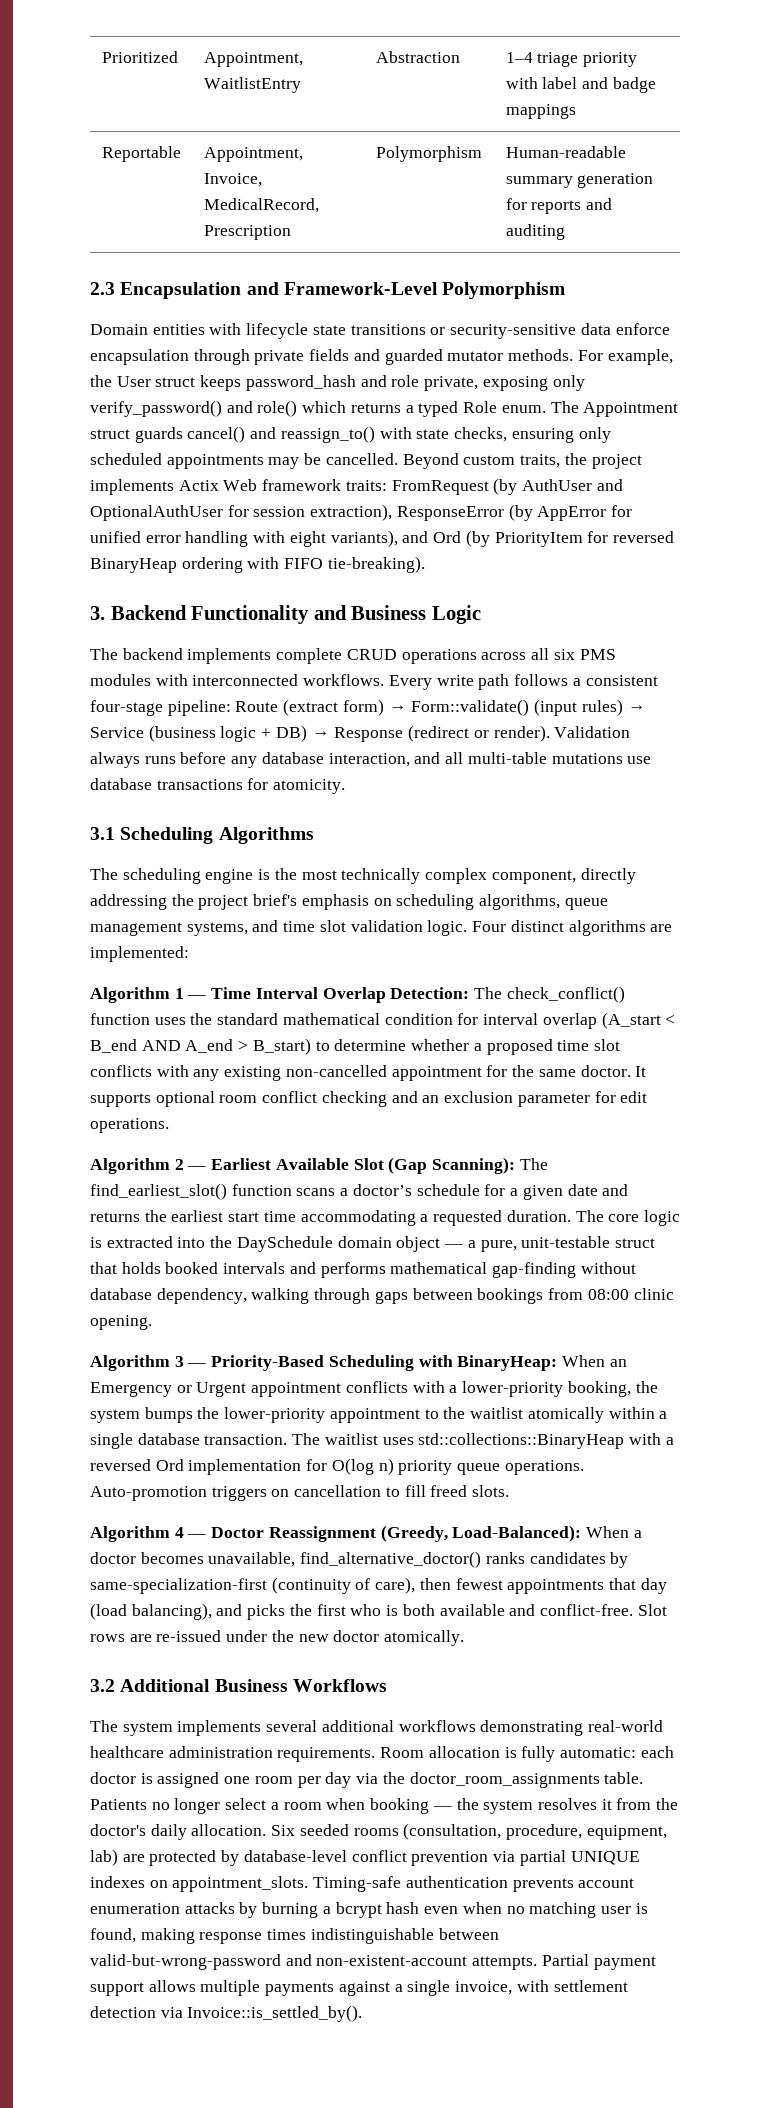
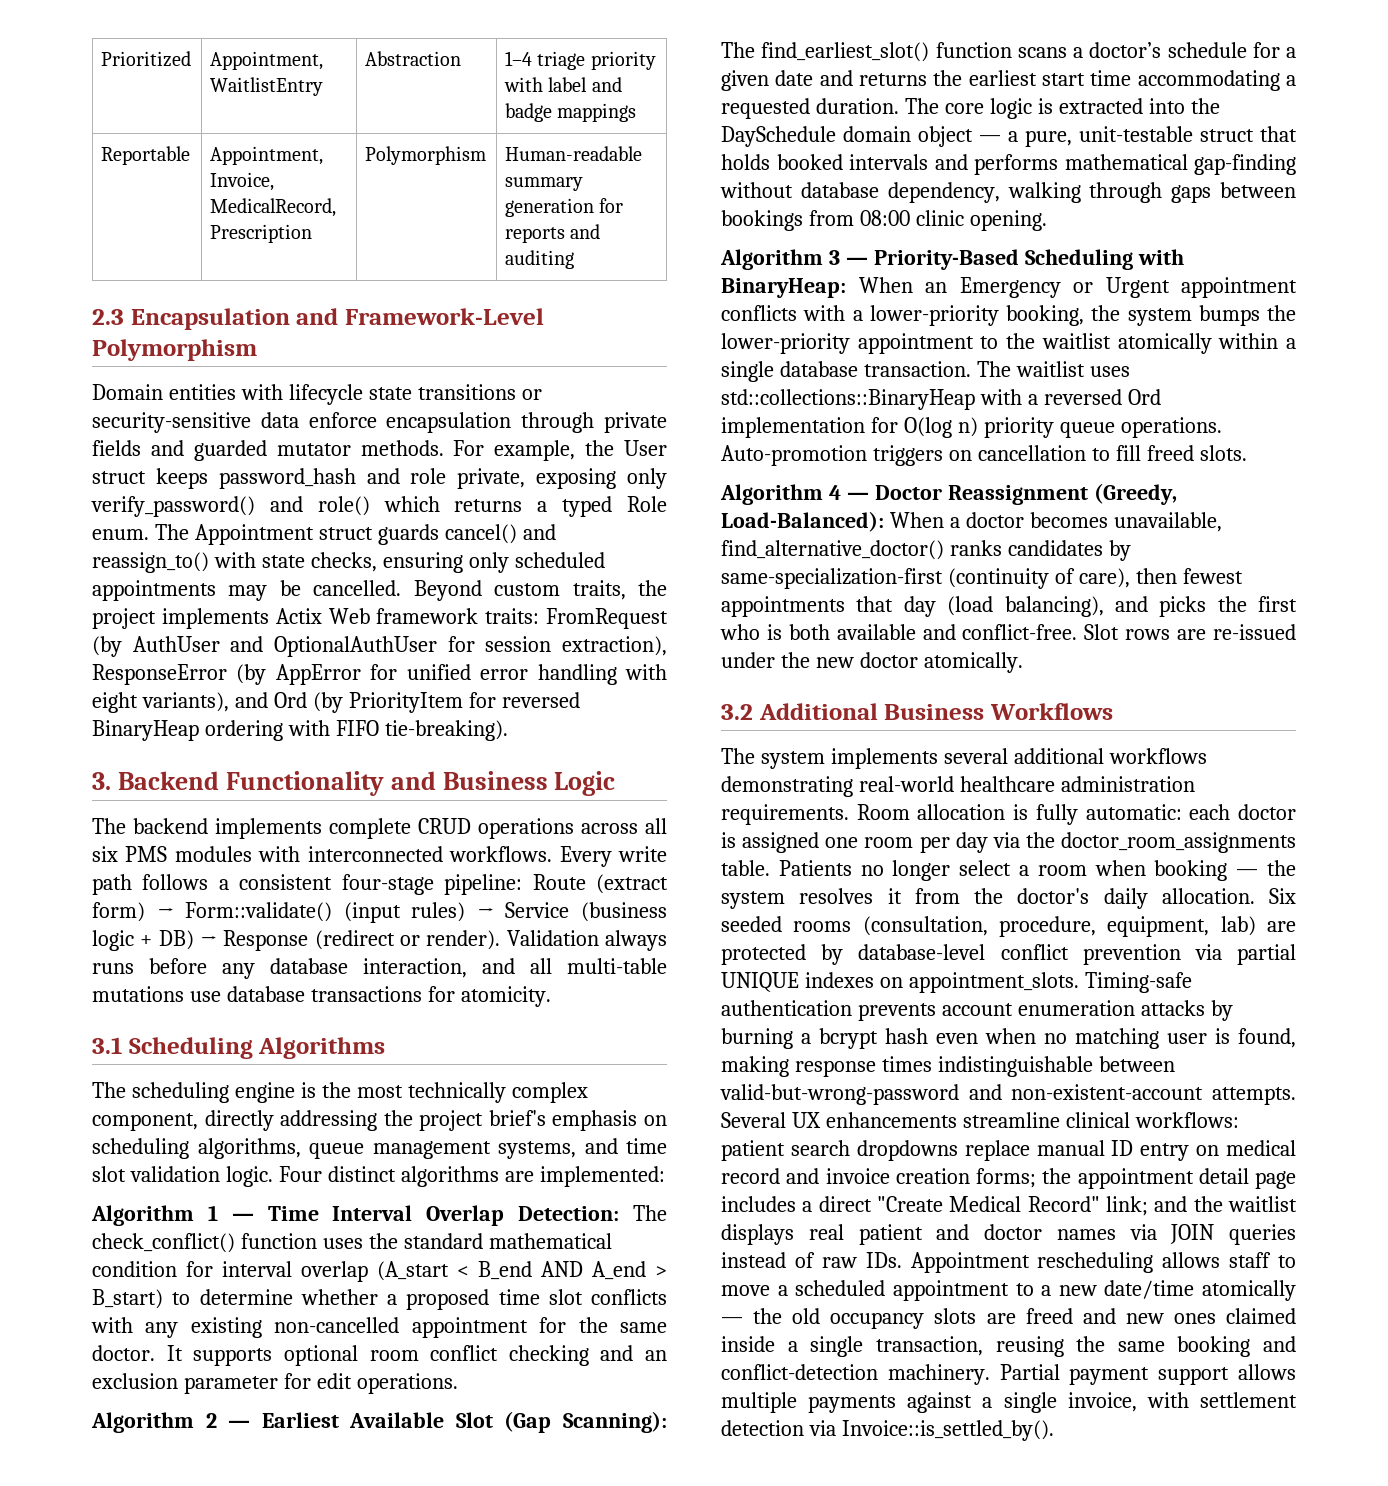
+ Several UX enhancements streamline clinical workflows: patient search dropdowns replace manual ID entry on medical record and invoice creation forms; the appointment detail page includes a direct "Create Medical Record" link; and the waitlist displays real patient and doctor names via JOIN queries instead of raw IDs. Appointment rescheduling allows staff to move a scheduled appointment to a new date/time atomically — the old occupancy slots are freed and new ones claimed inside a single transaction, reusing the same booking and conflict-detection machinery.

